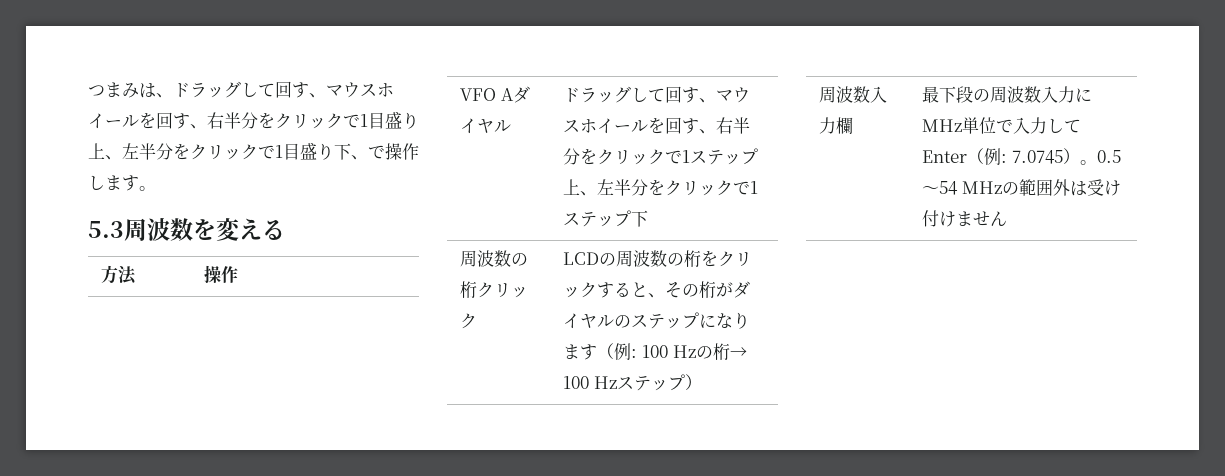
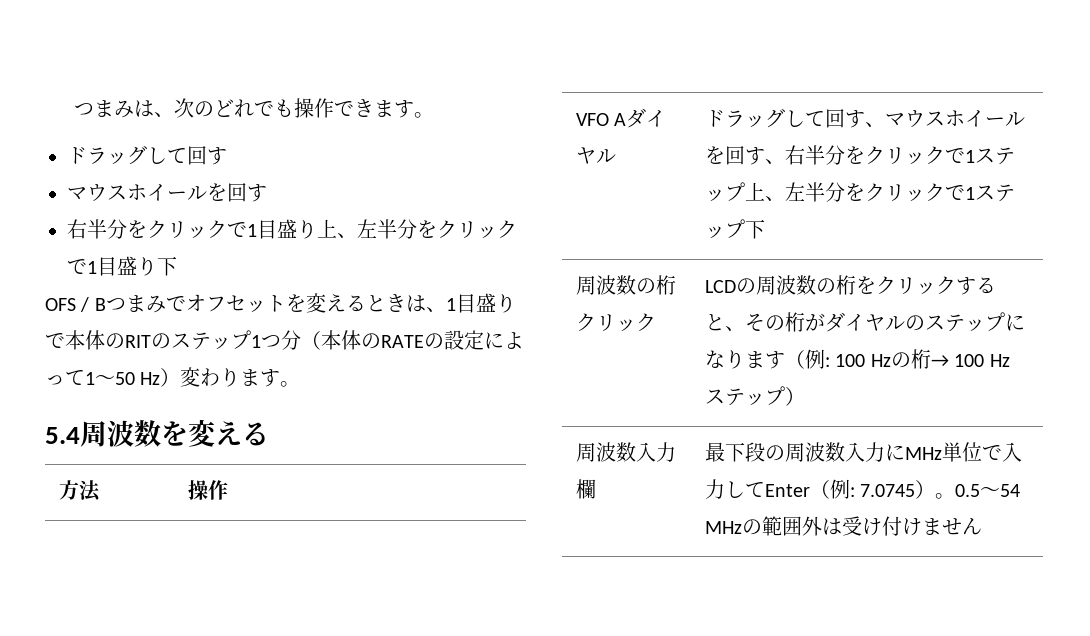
- つまみは、ドラッグして回す、マウスホイールを回す、右半分をクリックで1目盛り上、左半分をクリックで1目盛り下、で操作します。
- 5.3周波数を変える
+ つまみは、次のどれでも操作できます。
+ ドラッグして回す
+ マウスホイールを回す
+ 右半分をクリックで1目盛り上、左半分をクリックで1目盛り下
+ OFS / Bつまみでオフセットを変えるときは、1目盛りで本体のRITのステップ1つ分（本体のRATEの設定によって1〜50 Hz）変わります。
+ 5.4周波数を変える

